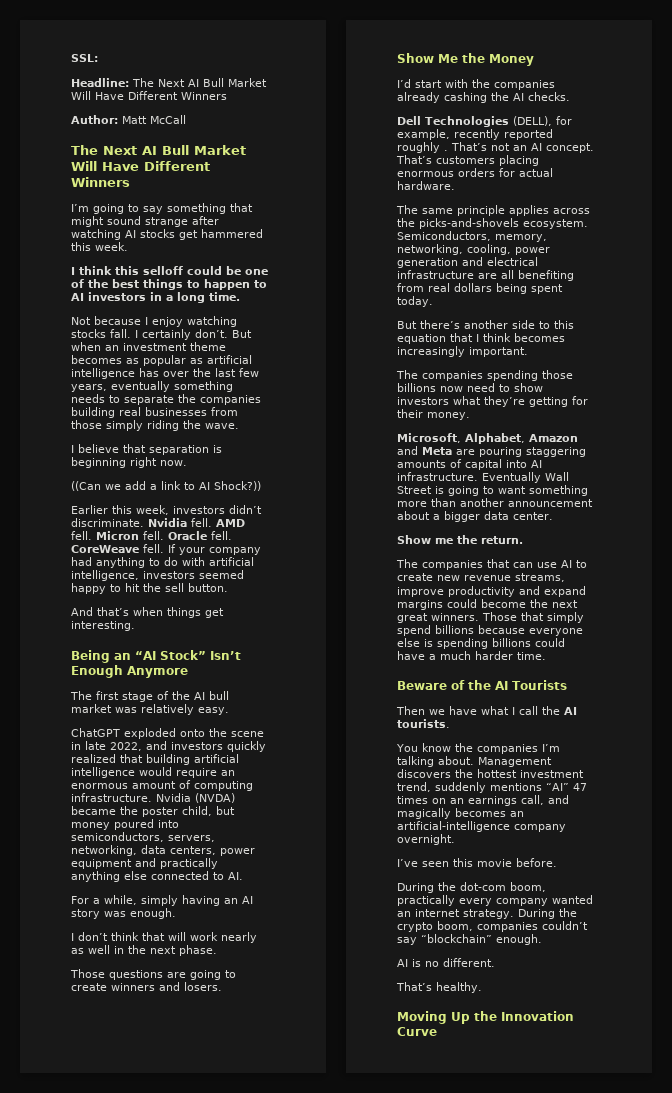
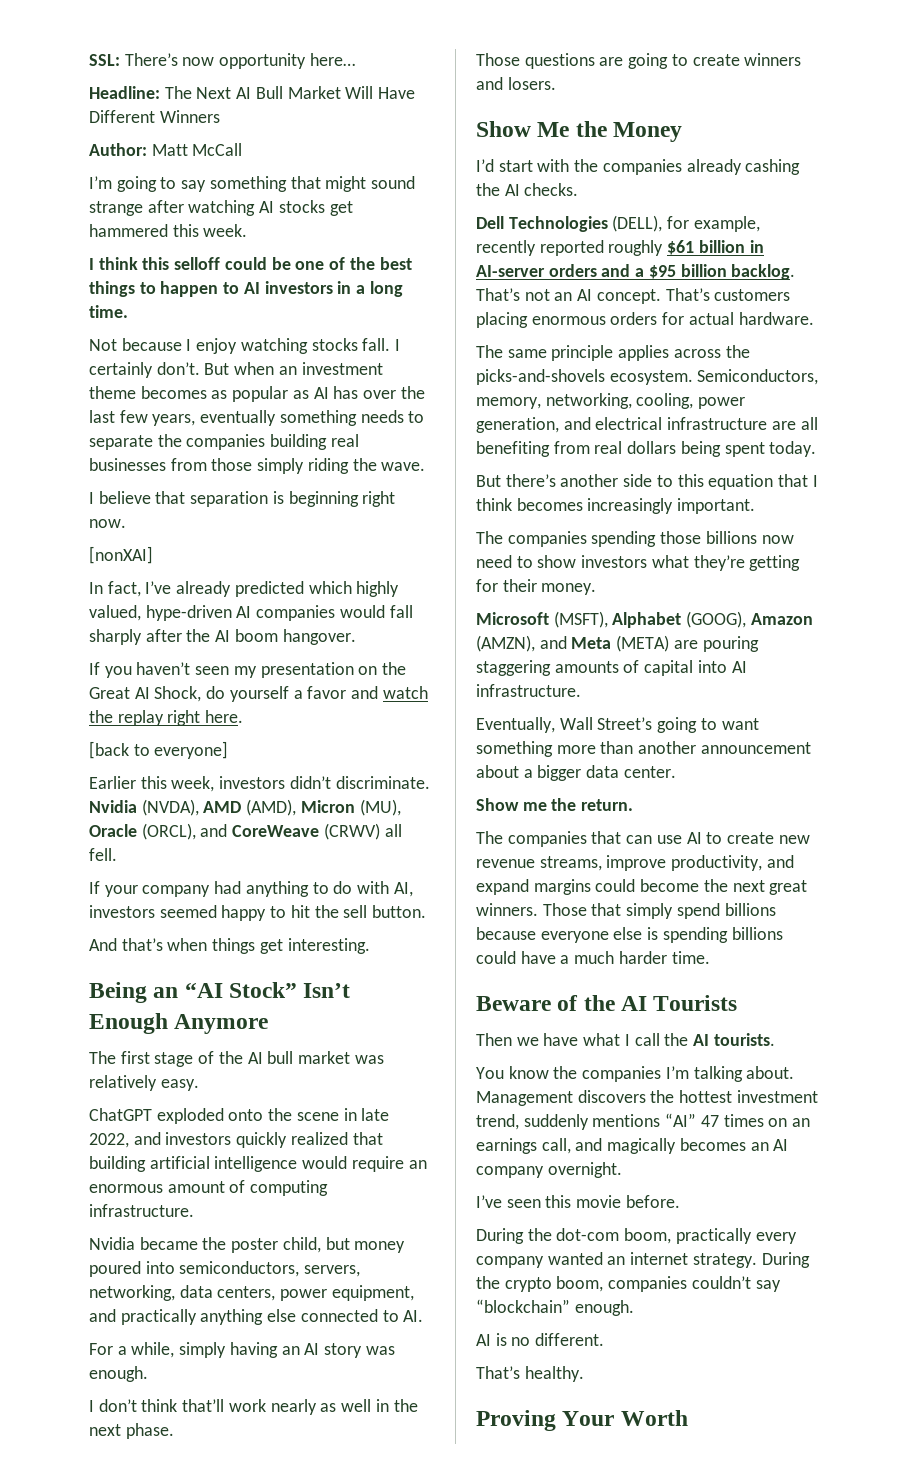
- SSL:
+ SSL: There’s now opportunity here…
  Author: Matt McCall
- The Next AI Bull Market Will Have Different Winners
- But when an investment theme becomes as popular as artificial intelligence has over the last few years, eventually something needs to separate the companies building real businesses from those simply riding the wave.
+ But when an investment theme becomes as popular as AI has over the last few years, eventually something needs to separate the companies building real businesses from those simply riding the wave.
- ((Can we add a link to AI Shock?))
+ [nonXAI]
+ In fact, I’ve already predicted which highly valued, hype-driven AI companies would fall sharply after the AI boom hangover.
+ If you haven’t seen my presentation on the Great AI Shock, do yourself a favor and watch the replay right here.
+ [back to everyone]
- Nvidia fell. AMD fell. Micron fell. Oracle fell. CoreWeave fell. If your company had anything to do with artificial intelligence, investors seemed happy to hit the sell button.
+ Nvidia (NVDA), AMD (AMD), Micron (MU), Oracle (ORCL), and CoreWeave (CRWV) all fell.
+ If your company had anything to do with AI, investors seemed happy to hit the sell button.
- ChatGPT exploded onto the scene in late 2022, and investors quickly realized that building artificial intelligence would require an enormous amount of computing infrastructure. Nvidia (NVDA) became the poster child, but money poured into semiconductors, servers, networking, data centers, power equipment and practically anything else connected to AI.
+ ChatGPT exploded onto the scene in late 2022, and investors quickly realized that building artificial intelligence would require an enormous amount of computing infrastructure.
+ Nvidia became the poster child, but money poured into semiconductors, servers, networking, data centers, power equipment, and practically anything else connected to AI.
- I don’t think that will work nearly as well in the next phase.
+ I don’t think that’ll work nearly as well in the next phase.
- Dell Technologies (DELL), for example, recently reported roughly .
+ Dell Technologies (DELL), for example, recently reported roughly $61 billion in AI-server orders and a $95 billion backlog.
- Semiconductors, memory, networking, cooling, power generation and electrical infrastructure are all benefiting from real dollars being spent today.
+ Semiconductors, memory, networking, cooling, power generation, and electrical infrastructure are all benefiting from real dollars being spent today.
- Microsoft, Alphabet, Amazon and Meta are pouring staggering amounts of capital into AI infrastructure. Eventually Wall Street is going to want something more than another announcement about a bigger data center.
+ Microsoft (MSFT), Alphabet (GOOG), Amazon (AMZN), and Meta (META) are pouring staggering amounts of capital into AI infrastructure.
+ Eventually, Wall Street’s going to want something more than another announcement about a bigger data center.
- The companies that can use AI to create new revenue streams, improve productivity and expand margins could become the next great winners.
+ The companies that can use AI to create new revenue streams, improve productivity, and expand margins could become the next great winners.
- Management discovers the hottest investment trend, suddenly mentions “AI” 47 times on an earnings call, and magically becomes an artificial-intelligence company overnight.
+ Management discovers the hottest investment trend, suddenly mentions “AI” 47 times on an earnings call, and magically becomes an AI company overnight.
- Moving Up the Innovation Curve
+ Proving Your Worth

